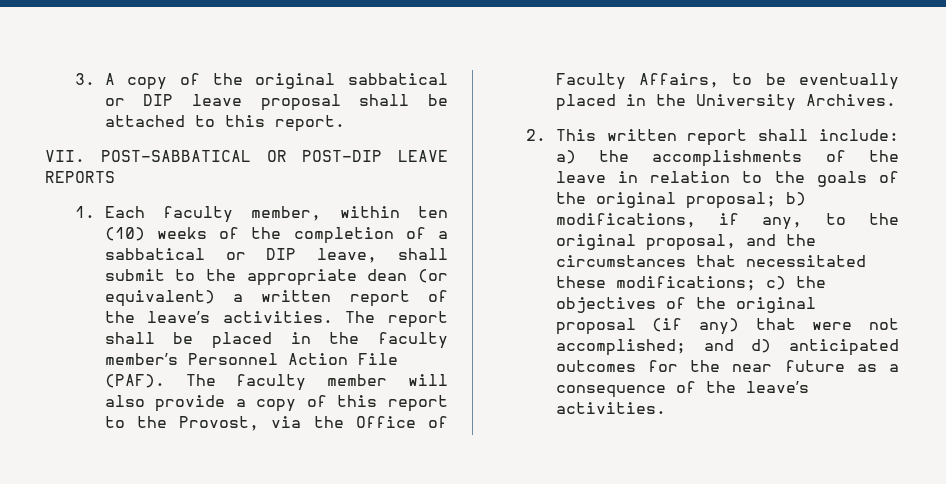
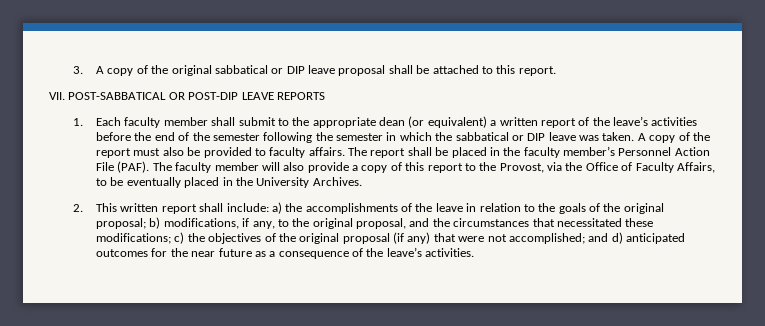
- 1. Each faculty member, within ten (10) weeks of the completion of a sabbatical or DIP leave, shall submit to the appropriate dean (or equivalent) a written report of the leave’s activities.
+ 1. Each faculty member shall submit to the appropriate dean (or equivalent) a written report of the leave’s activities before the end of the semester following the semester in which the sabbatical or DIP leave was taken. A copy of the report must also be provided to faculty affairs.

